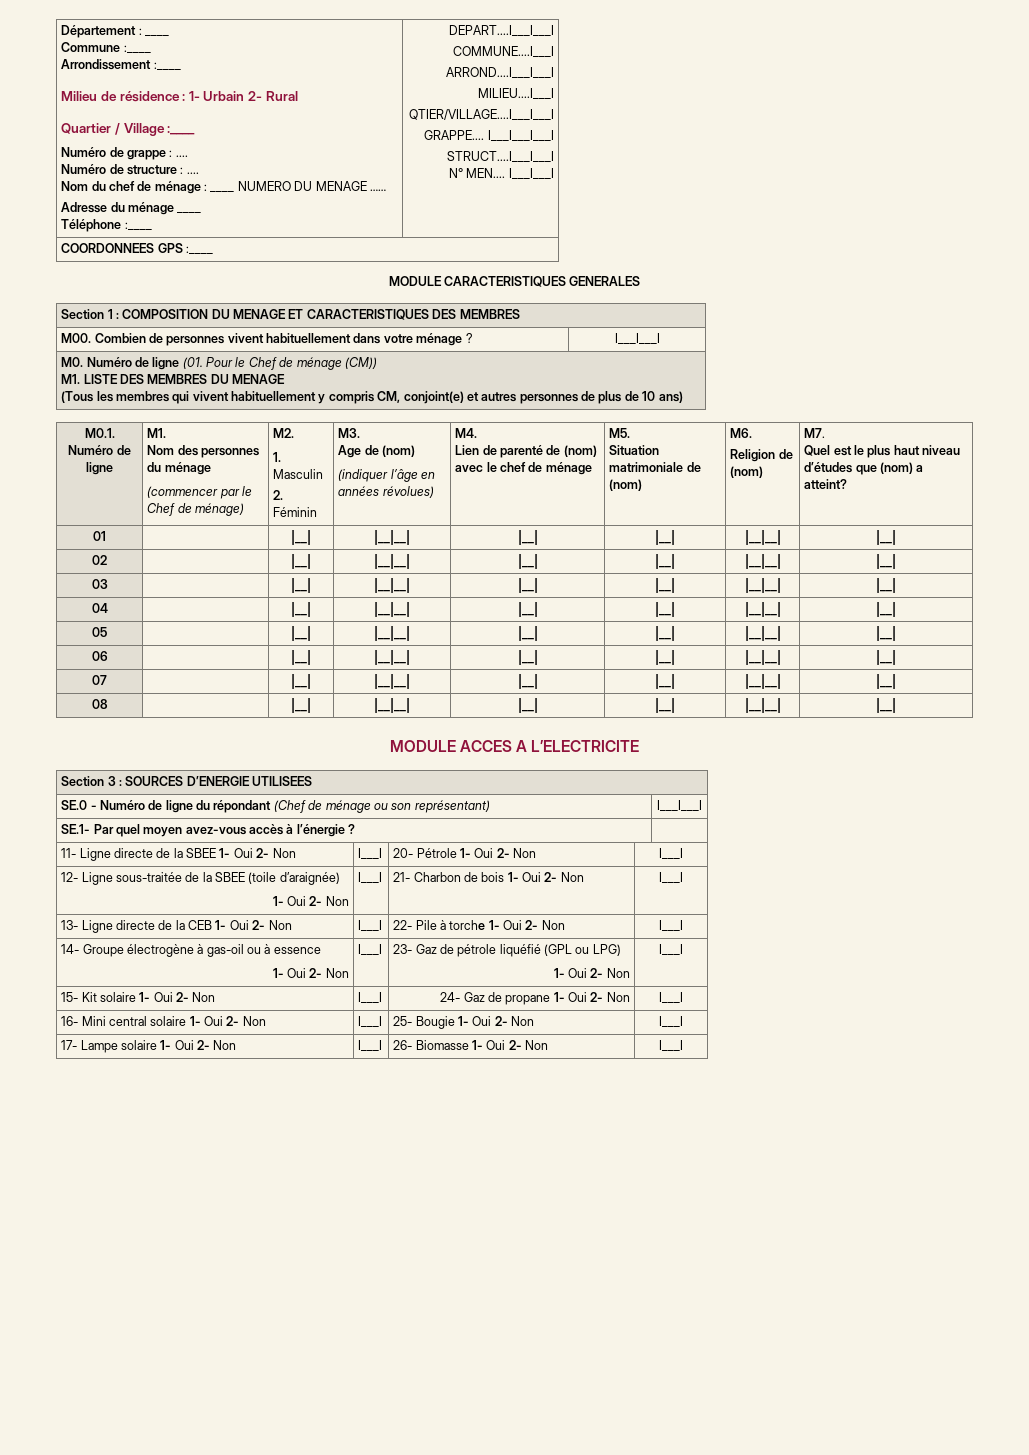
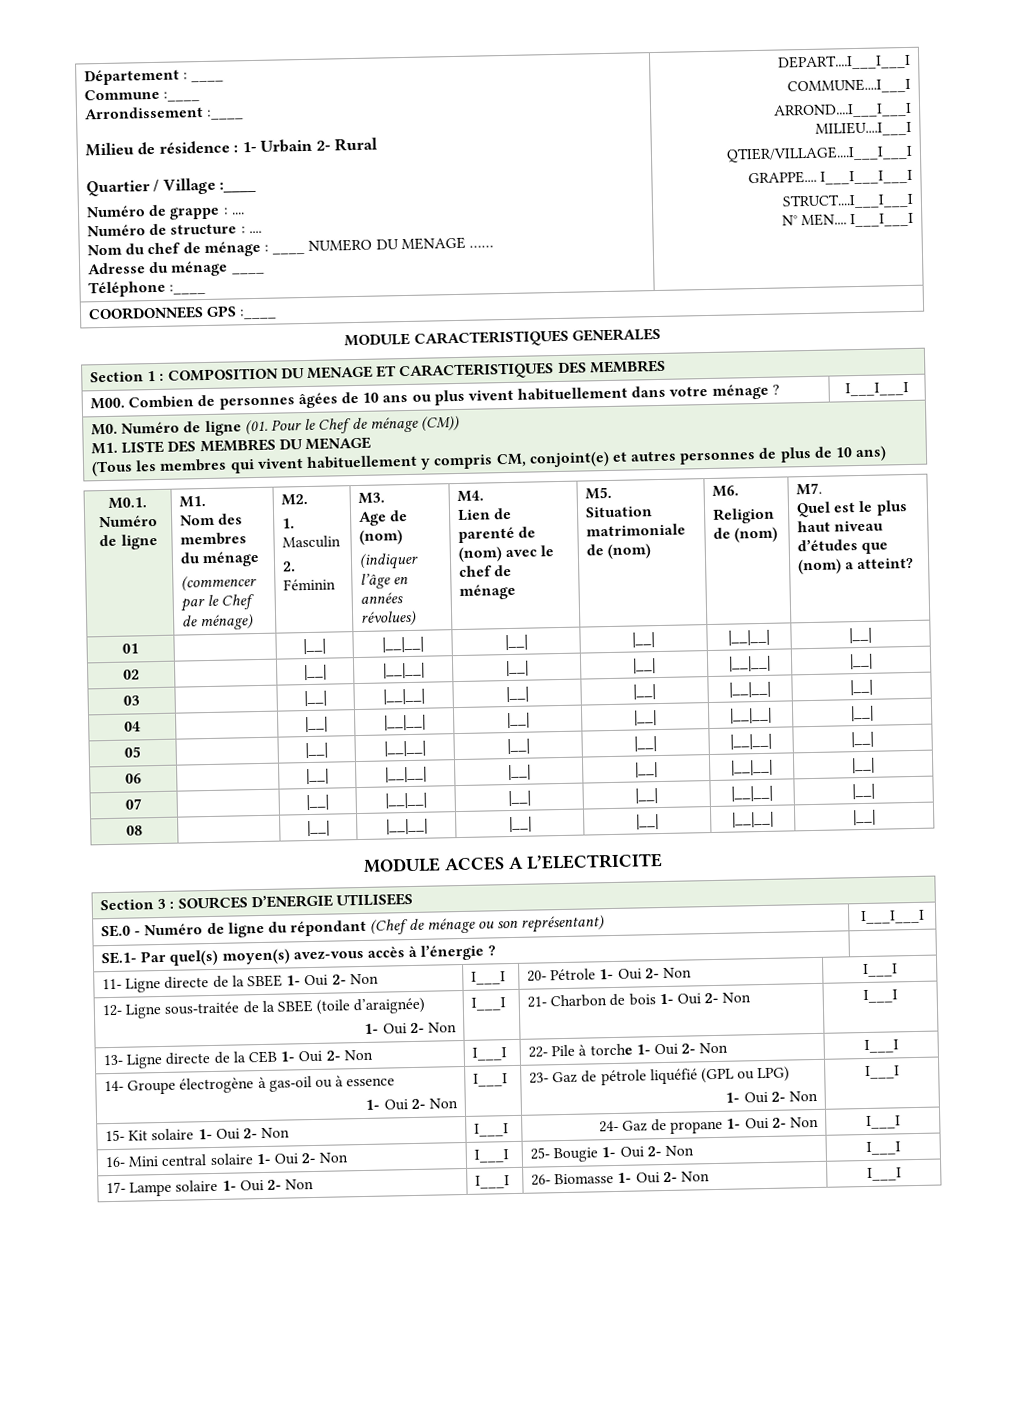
- M00. Combien de personnes vivent habituellement dans votre ménage ? | I___I___I
+ M00. Combien de personnes âgées de 10 ans ou plus vivent habituellement dans votre ménage ? | I___I___I
- Nom des personnes du ménage
+ Nom des membres du ménage
- SE.1- Par quel moyen avez-vous accès à l’énergie ? |
+ SE.1- Par quel(s) moyen(s) avez-vous accès à l’énergie ? |

